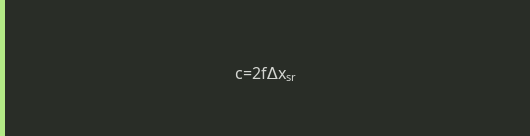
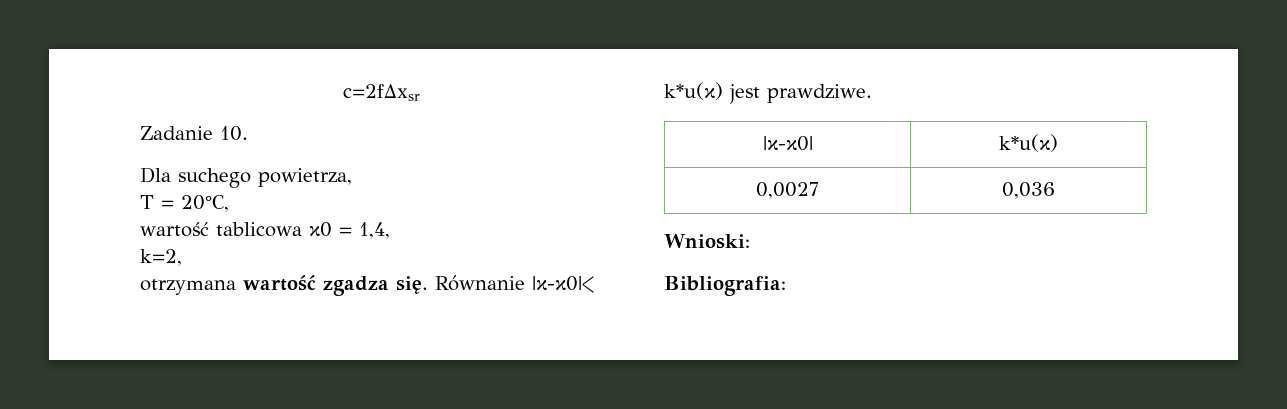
+ Zadanie 10.
+ Dla suchego powietrza,
+ T = 20°C,
+ wartość tablicowa κ0 = 1,4,
+ k=2,
+ otrzymana wartość zgadza się. Równanie |κ-κ0|< k*u(κ) jest prawdziwe.
+ |κ-κ0| | k*u(κ)
+ 0,0027 | 0,036
+ Wnioski:
+ Bibliografia:

